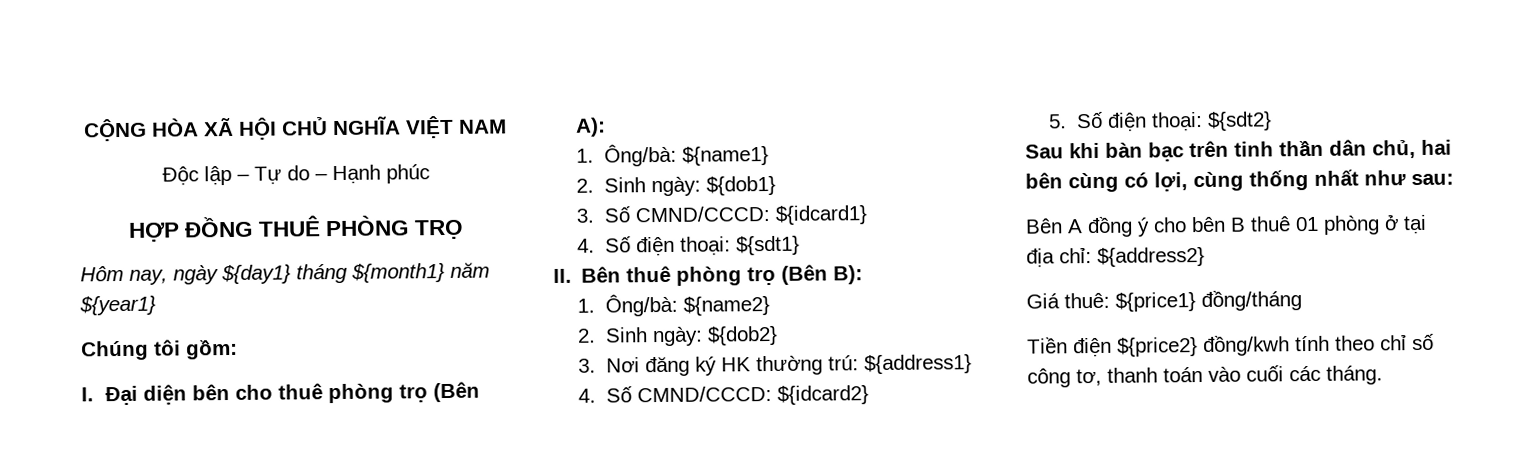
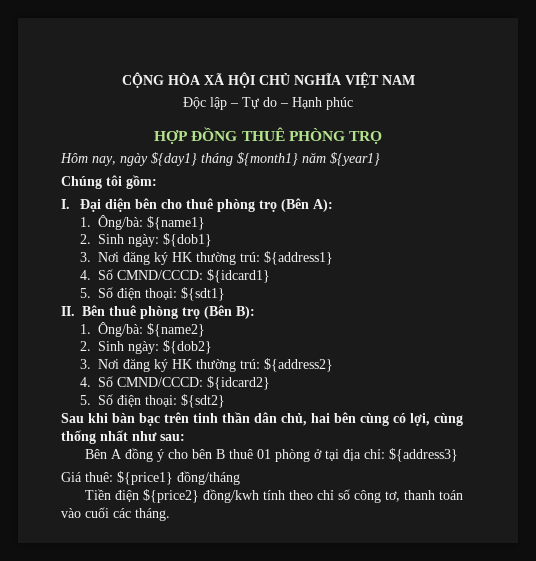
- 3. Số CMND/CCCD: ${idcard1}
+ 3. Nơi đăng ký HK thường trú: ${address1}
+ 4. Số CMND/CCCD: ${idcard1}
- 4. Số điện thoại: ${sdt1}
+ 5. Số điện thoại: ${sdt1}
- 3. Nơi đăng ký HK thường trú: ${address1}
+ 3. Nơi đăng ký HK thường trú: ${address2}
- Bên A đồng ý cho bên B thuê 01 phòng ở tại địa chỉ: ${address2}
+ Bên A đồng ý cho bên B thuê 01 phòng ở tại địa chỉ: ${address3}

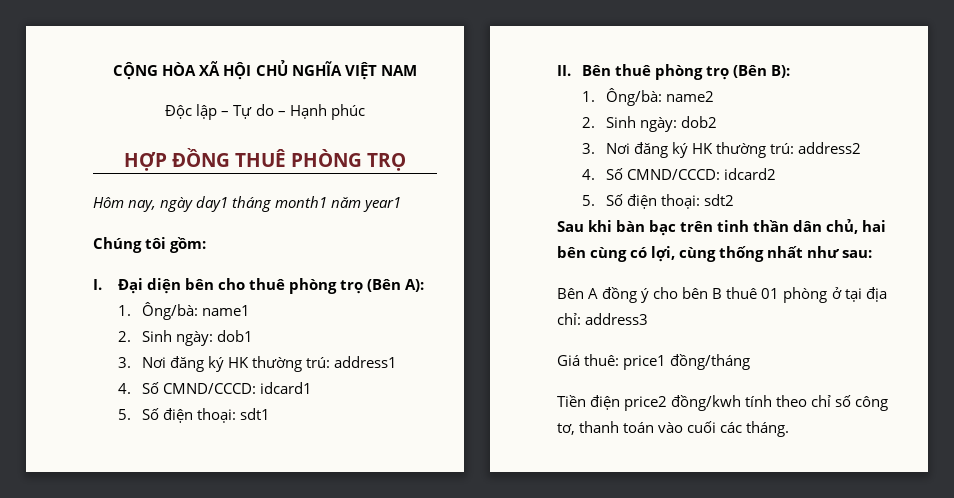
- Hôm nay, ngày ${day1} tháng ${month1} năm ${year1}
+ Hôm nay, ngày day1 tháng month1 năm year1
- 1. Ông/bà: ${name1}
- 2. Sinh ngày: ${dob1}
- 3. Nơi đăng ký HK thường trú: ${address1}
- 4. Số CMND/CCCD: ${idcard1}
- 5. Số điện thoại: ${sdt1}
+ 1. Ông/bà: name1
+ 2. Sinh ngày: dob1
+ 3. Nơi đăng ký HK thường trú: address1
+ 4. Số CMND/CCCD: idcard1
+ 5. Số điện thoại: sdt1
- 1. Ông/bà: ${name2}
- 2. Sinh ngày: ${dob2}
- 3. Nơi đăng ký HK thường trú: ${address2}
- 4. Số CMND/CCCD: ${idcard2}
- 5. Số điện thoại: ${sdt2}
+ 1. Ông/bà: name2
+ 2. Sinh ngày: dob2
+ 3. Nơi đăng ký HK thường trú: address2
+ 4. Số CMND/CCCD: idcard2
+ 5. Số điện thoại: sdt2
- Bên A đồng ý cho bên B thuê 01 phòng ở tại địa chỉ: ${address3}
+ Bên A đồng ý cho bên B thuê 01 phòng ở tại địa chỉ: address3
- Giá thuê: ${price1} đồng/tháng
+ Giá thuê: price1 đồng/tháng
- Tiền điện ${price2} đồng/kwh tính theo chỉ số công tơ, thanh toán vào cuối các tháng.
+ Tiền điện price2 đồng/kwh tính theo chỉ số công tơ, thanh toán vào cuối các tháng.

